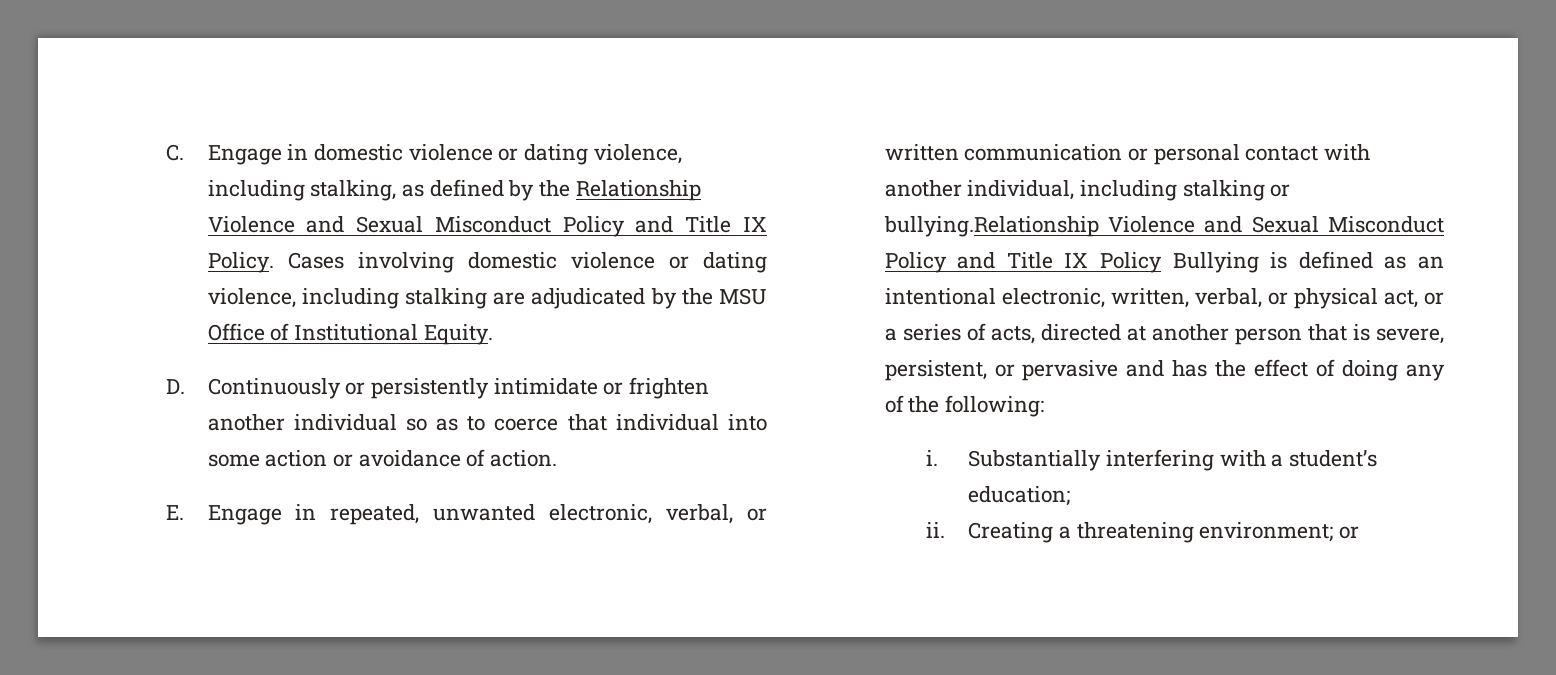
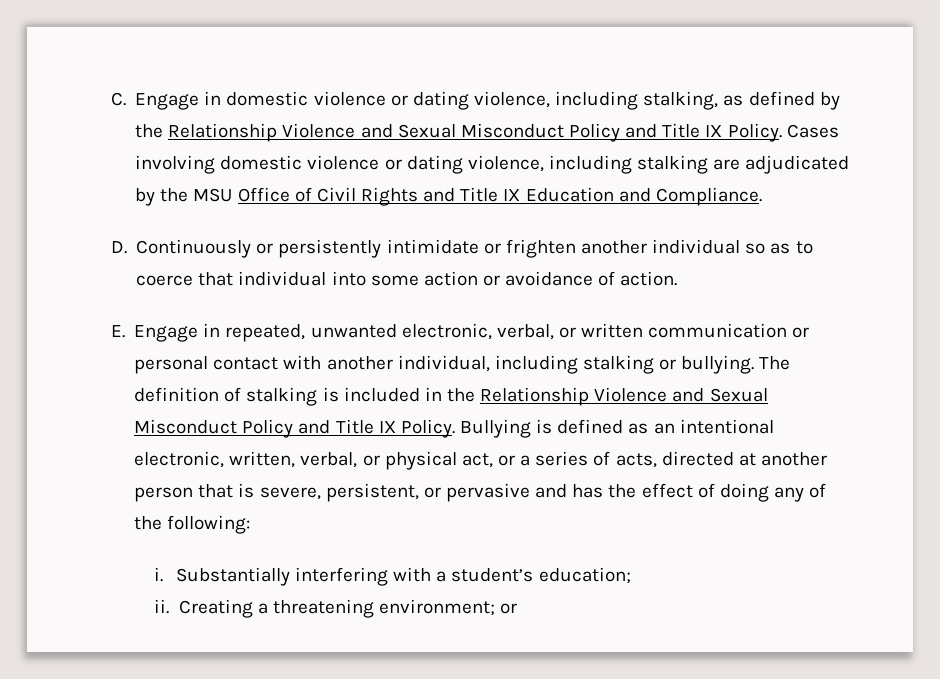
- Cases involving domestic violence or dating violence, including stalking are adjudicated by the MSU Office of Institutional Equity.
+ Cases involving domestic violence or dating violence, including stalking are adjudicated by the MSU Office of Civil Rights and Title IX Education and Compliance.
- E. Engage in repeated, unwanted electronic, verbal, or written communication or personal contact with another individual, including stalking or bullying.Relationship Violence and Sexual Misconduct Policy and Title IX Policy Bullying is defined as an intentional electronic, written, verbal, or physical act, or a series of acts, directed at another person that is severe, persistent, or pervasive and has the effect of doing any of the following:
+ E. Engage in repeated, unwanted electronic, verbal, or written communication or personal contact with another individual, including stalking or bullying. The definition of stalking is included in the Relationship Violence and Sexual Misconduct Policy and Title IX Policy. Bullying is defined as an intentional electronic, written, verbal, or physical act, or a series of acts, directed at another person that is severe, persistent, or pervasive and has the effect of doing any of the following:

